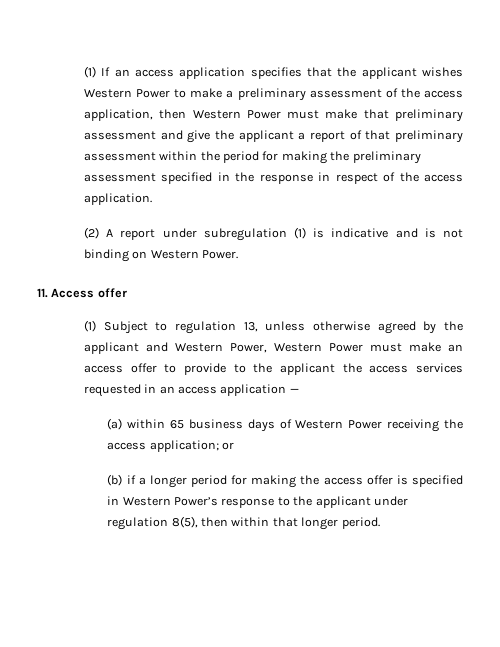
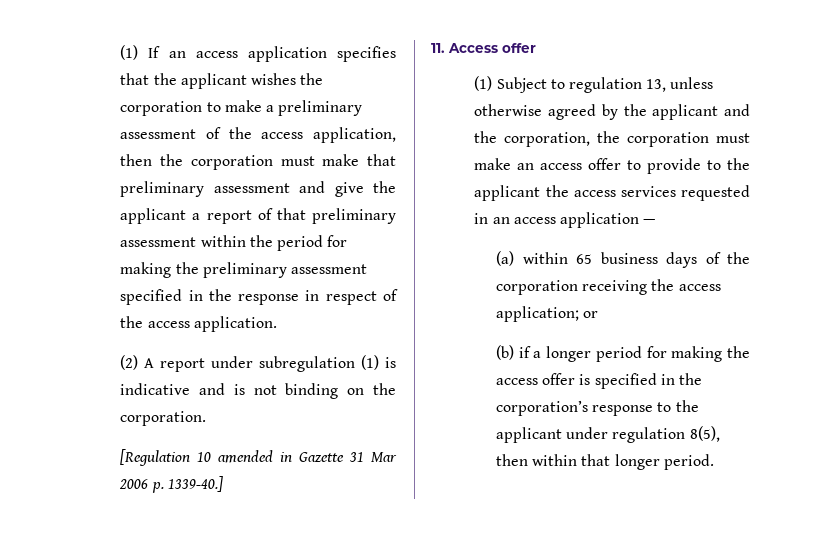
- (1) If an access application specifies that the applicant wishes Western Power to make a preliminary assessment of the access application, then Western Power must make that preliminary assessment and give the applicant a report of that preliminary assessment within the period for making the preliminary assessment specified in the response in respect of the access application.
+ (1) If an access application specifies that the applicant wishes the corporation to make a preliminary assessment of the access application, then the corporation must make that preliminary assessment and give the applicant a report of that preliminary assessment within the period for making the preliminary assessment specified in the response in respect of the access application.
- (2) A report under subregulation (1) is indicative and is not binding on Western Power.
+ (2) A report under subregulation (1) is indicative and is not binding on the corporation.
+ [Regulation 10 amended in Gazette 31 Mar 2006 p. 1339-40.]
- (1) Subject to regulation 13, unless otherwise agreed by the applicant and Western Power, Western Power must make an access offer to provide to the applicant the access services requested in an access application —
+ (1) Subject to regulation 13, unless otherwise agreed by the applicant and the corporation, the corporation must make an access offer to provide to the applicant the access services requested in an access application —
- (a) within 65 business days of Western Power receiving the access application; or
+ (a) within 65 business days of the corporation receiving the access application; or
- (b) if a longer period for making the access offer is specified in Western Power’s response to the applicant under regulation 8(5), then within that longer period.
+ (b) if a longer period for making the access offer is specified in the corporation’s response to the applicant under regulation 8(5), then within that longer period.

